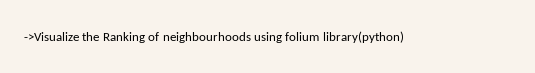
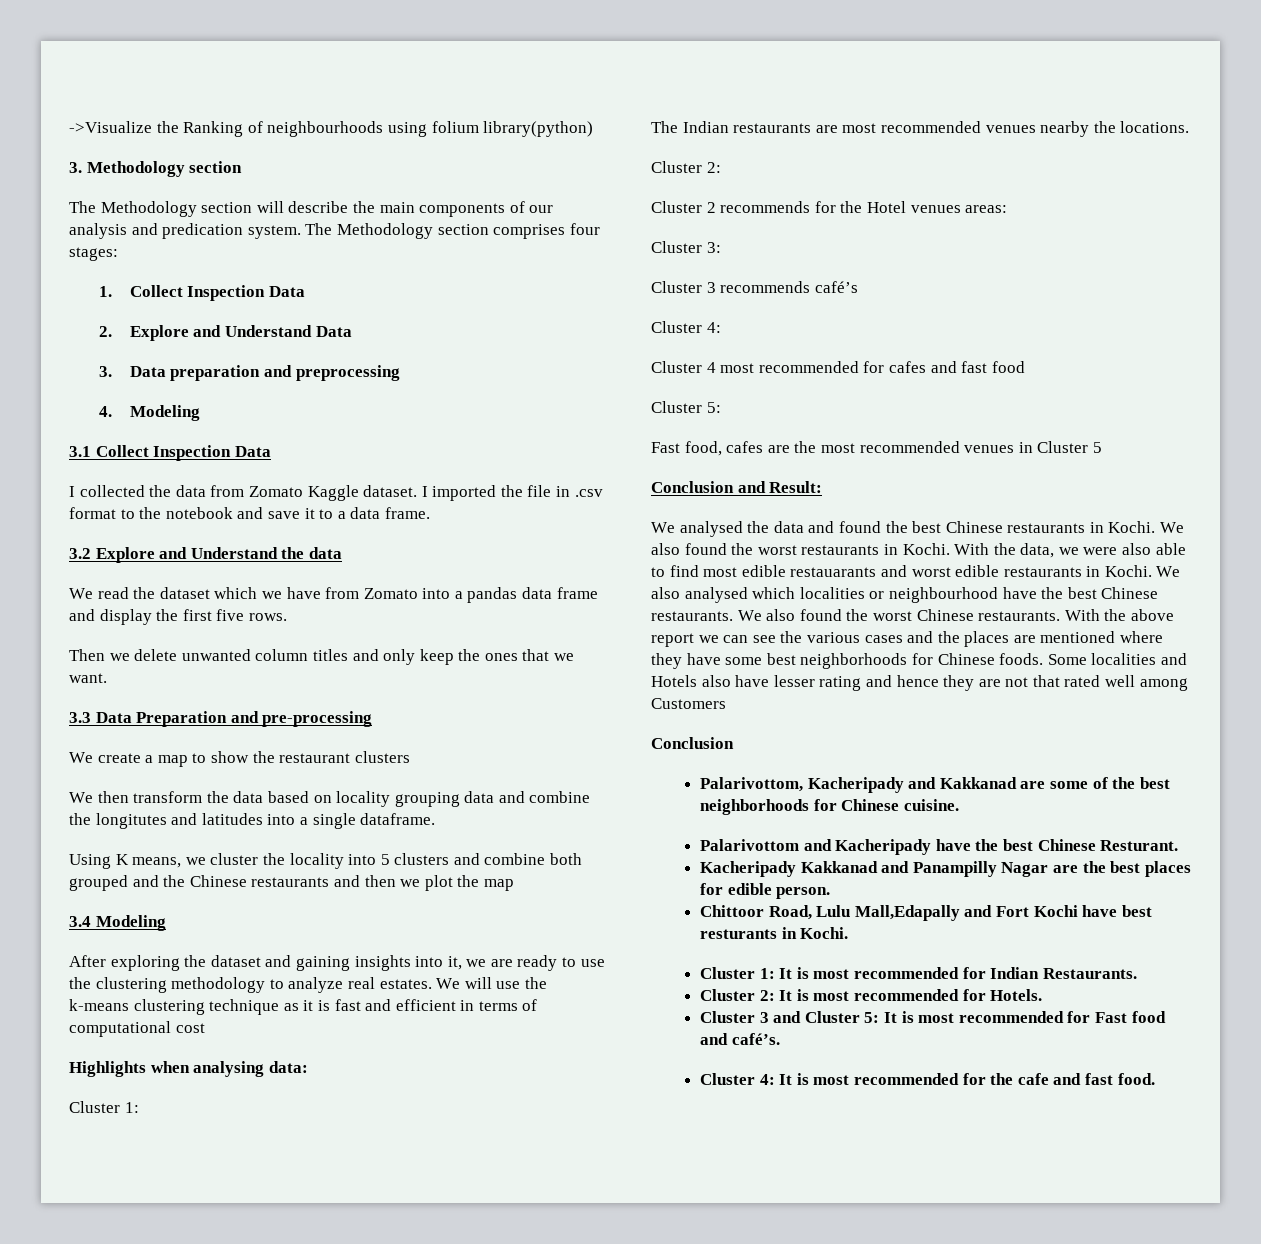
+ 3. Methodology section
+ The Methodology section will describe the main components of our analysis and predication system. The Methodology section comprises four stages:
+ 1. Collect Inspection Data
+ 2. Explore and Understand Data
+ 3. Data preparation and preprocessing
+ 4. Modeling
+ 3.1 Collect Inspection Data
+ I collected the data from Zomato Kaggle dataset. I imported the file in .csv format to the notebook and save it to a data frame.
+ 3.2 Explore and Understand the data
+ We read the dataset which we have from Zomato into a pandas data frame and display the first five rows.
+ Then we delete unwanted column titles and only keep the ones that we want.
+ 3.3 Data Preparation and pre-processing
+ We create a map to show the restaurant clusters
+ We then transform the data based on locality grouping data and combine the longitutes and latitudes into a single dataframe.
+ Using K means, we cluster the locality into 5 clusters and combine both grouped and the Chinese restaurants and then we plot the map
+ 3.4 Modeling
+ After exploring the dataset and gaining insights into it, we are ready to use the clustering methodology to analyze real estates. We will use the k-means clustering technique as it is fast and efficient in terms of computational cost
+ Highlights when analysing data:
+ Cluster 1:
+ The Indian restaurants are most recommended venues nearby the locations.
+ Cluster 2:
+ Cluster 2 recommends for the Hotel venues areas:
+ Cluster 3:
+ Cluster 3 recommends café’s
+ Cluster 4:
+ Cluster 4 most recommended for cafes and fast food
+ Cluster 5:
+ Fast food, cafes are the most recommended venues in Cluster 5
+ Conclusion and Result:
+ We analysed the data and found the best Chinese restaurants in Kochi. We also found the worst restaurants in Kochi. With the data, we were also able to find most edible restauarants and worst edible restaurants in Kochi. We also analysed which localities or neighbourhood have the best Chinese restaurants. We also found the worst Chinese restaurants. With the above report we can see the various cases and the places are mentioned where they have some best neighborhoods for Chinese foods. Some localities and Hotels also have lesser rating and hence they are not that rated well among Customers
+ Conclusion
+ Palarivottom, Kacheripady and Kakkanad are some of the best neighborhoods for Chinese cuisine.
+ Palarivottom and Kacheripady have the best Chinese Resturant.
+ Kacheripady Kakkanad and Panampilly Nagar are the best places for edible person.
+ Chittoor Road, Lulu Mall,Edapally and Fort Kochi have best resturants in Kochi.
+ Cluster 1: It is most recommended for Indian Restaurants.
+ Cluster 2: It is most recommended for Hotels.
+ Cluster 3 and Cluster 5: It is most recommended for Fast food and café’s.
+ Cluster 4: It is most recommended for the cafe and fast food.

